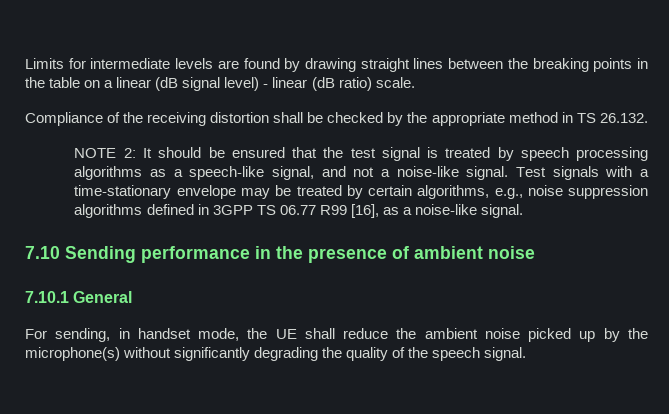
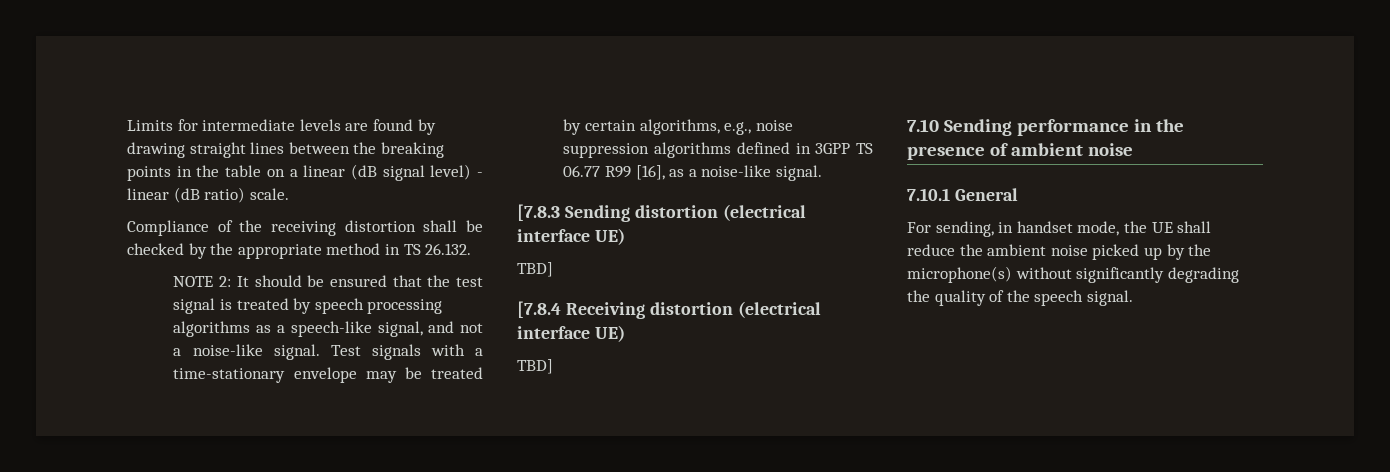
+ [7.8.3 Sending distortion (electrical interface UE)
+ TBD]
+ [7.8.4 Receiving distortion (electrical interface UE)
+ TBD]

